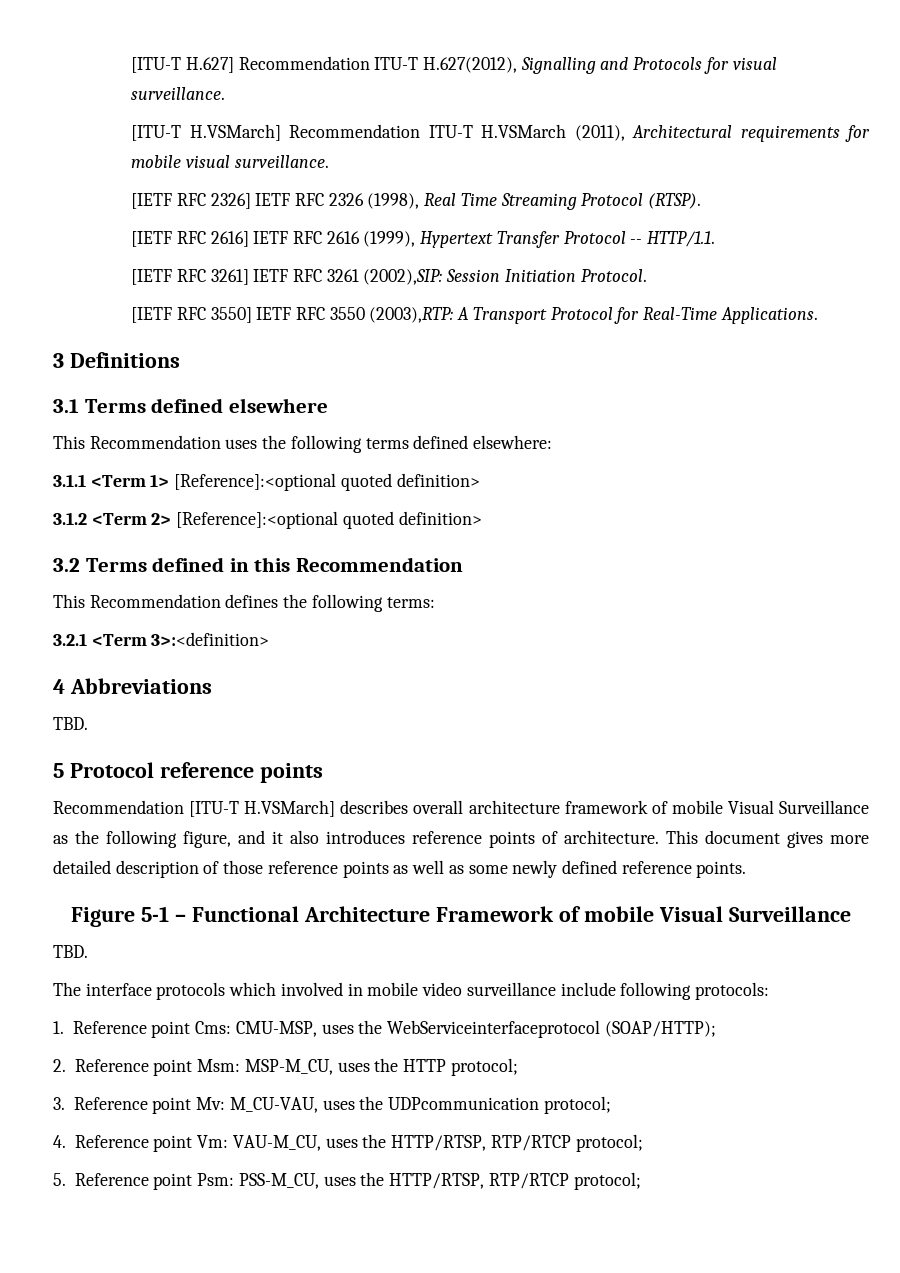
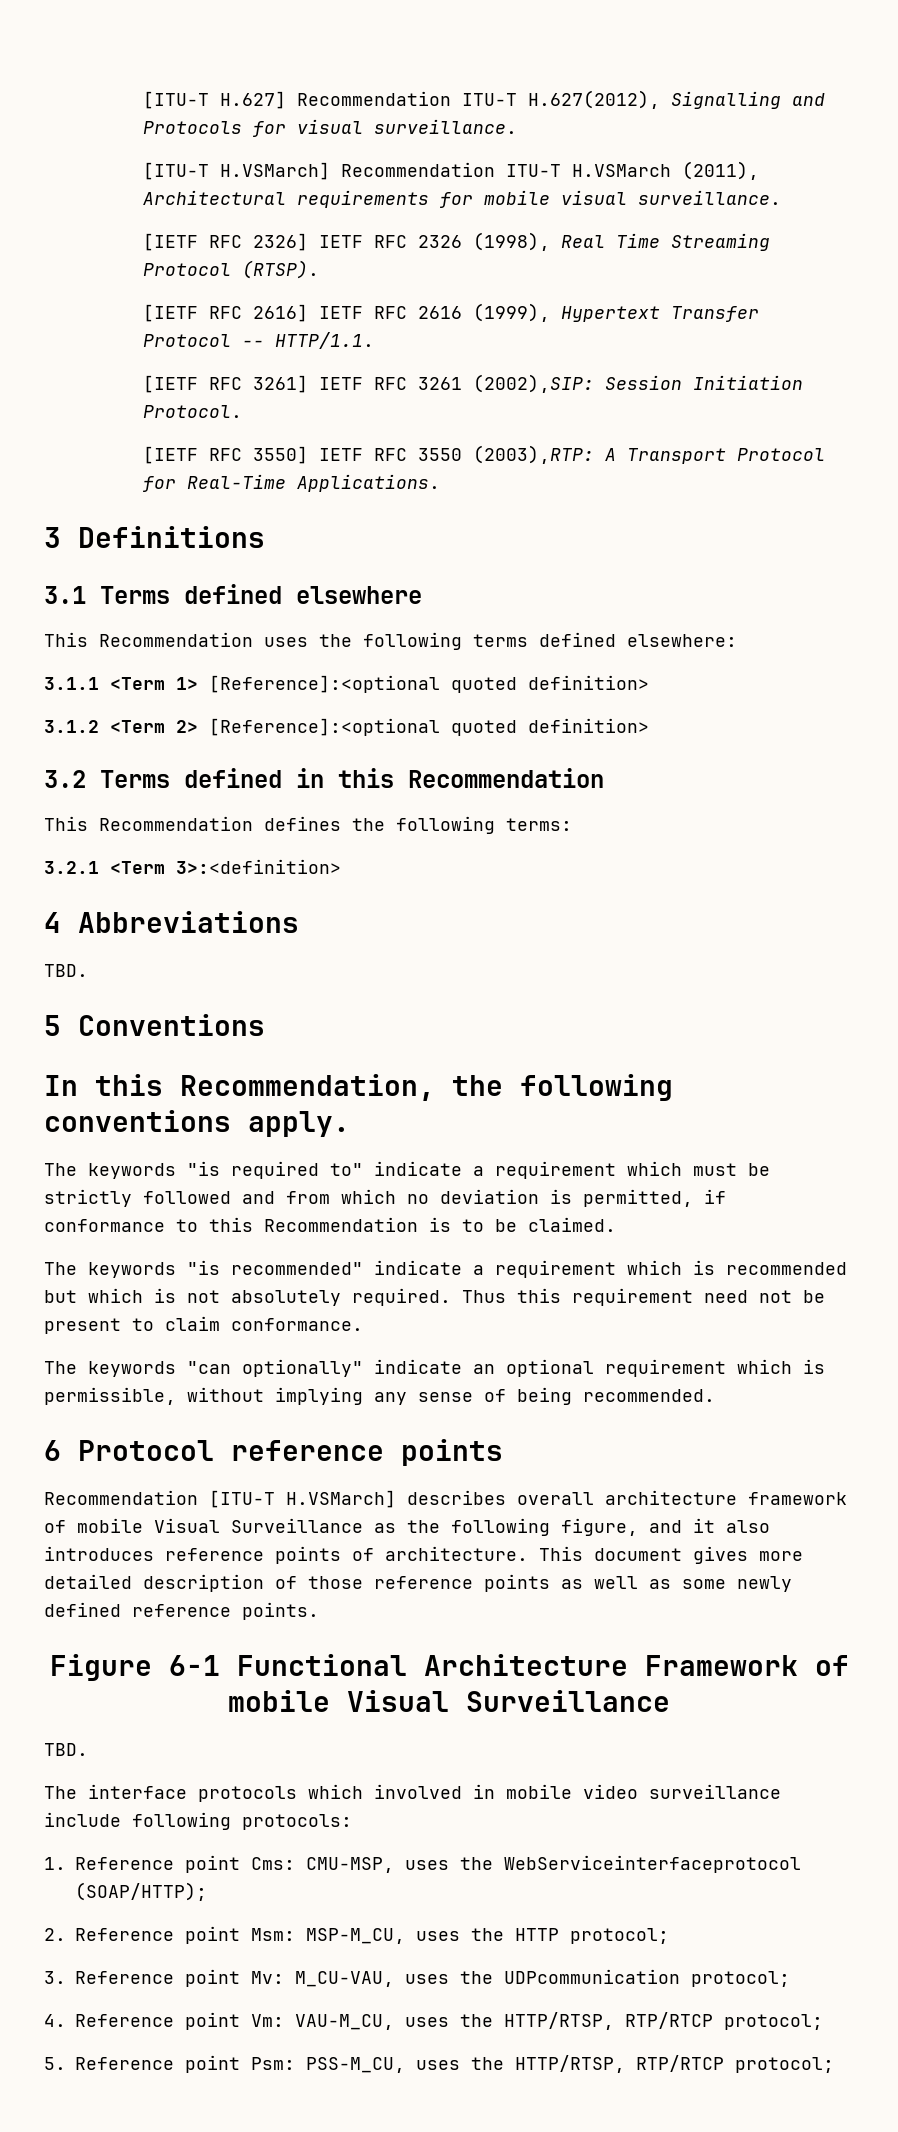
- 5 Protocol reference points
+ 5 Conventions
+ In this Recommendation, the following conventions apply.
+ The keywords "is required to" indicate a requirement which must be strictly followed and from which no deviation is permitted, if conformance to this Recommendation is to be claimed.
+ The keywords "is recommended" indicate a requirement which is recommended but which is not absolutely required. Thus this requirement need not be present to claim conformance.
+ The keywords "can optionally" indicate an optional requirement which is permissible, without implying any sense of being recommended.
+ 6 Protocol reference points
- Figure 5-1 – Functional Architecture Framework of mobile Visual Surveillance
+ Figure 6-1 Functional Architecture Framework of mobile Visual Surveillance

